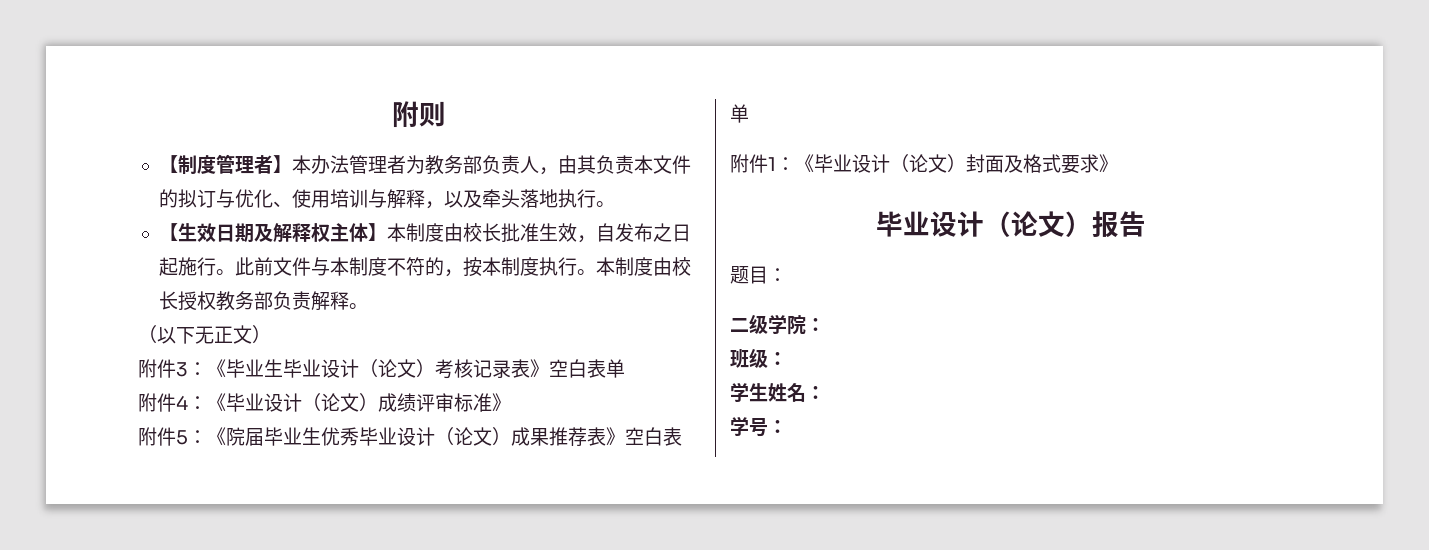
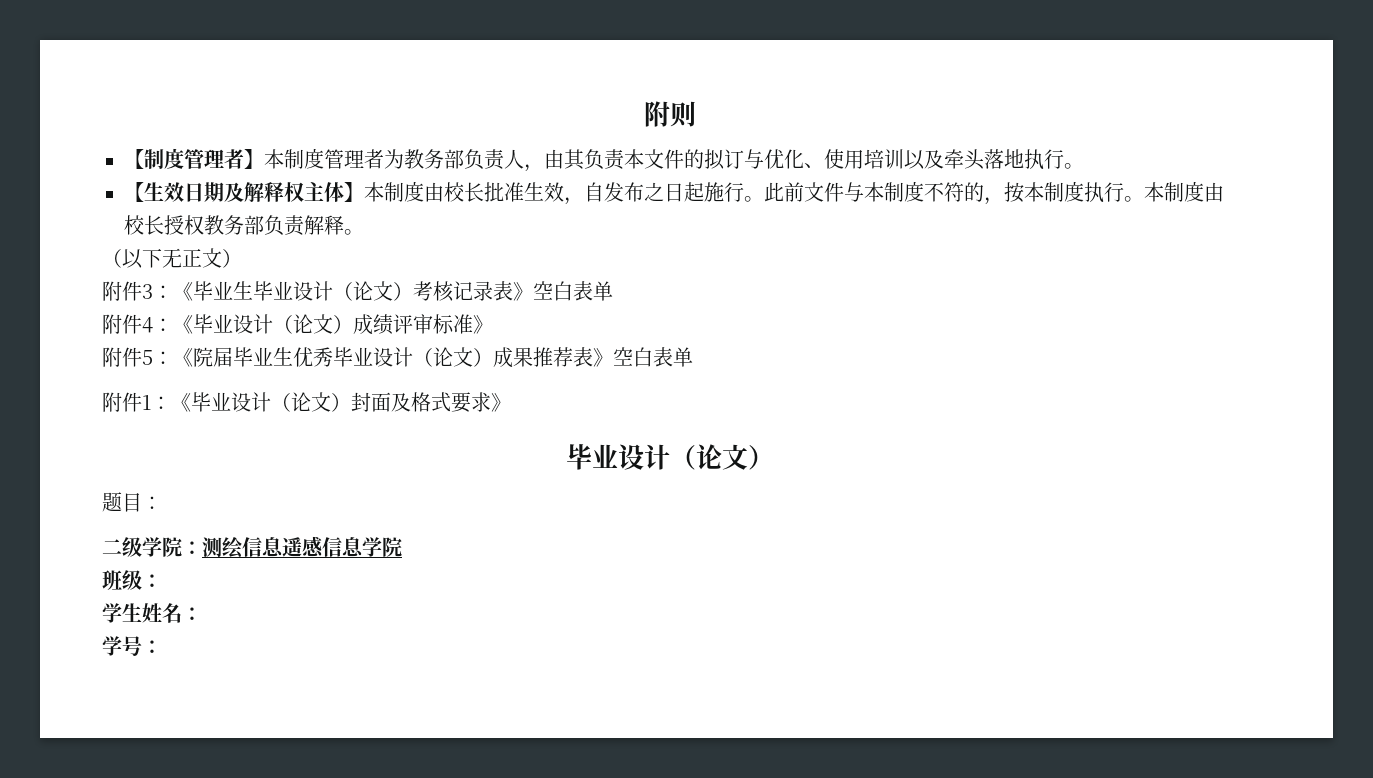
- 【制度管理者】本办法管理者为教务部负责人，由其负责本文件的拟订与优化、使用培训与解释，以及牵头落地执行。
+ 【制度管理者】本制度管理者为教务部负责人，由其负责本文件的拟订与优化、使用培训以及牵头落地执行。
  附件1：《毕业设计（论文）封面及格式要求》
- 毕业设计（论文）报告
+ 毕业设计（论文）
- 二级学院：
+ 二级学院：测绘信息遥感信息学院

